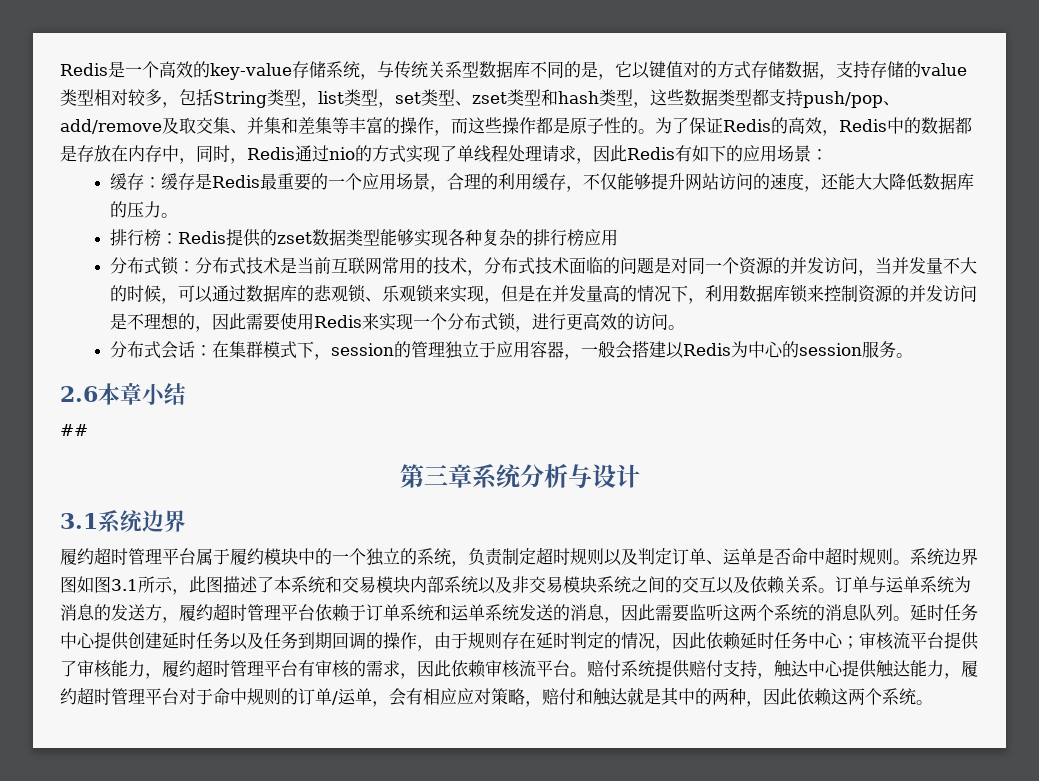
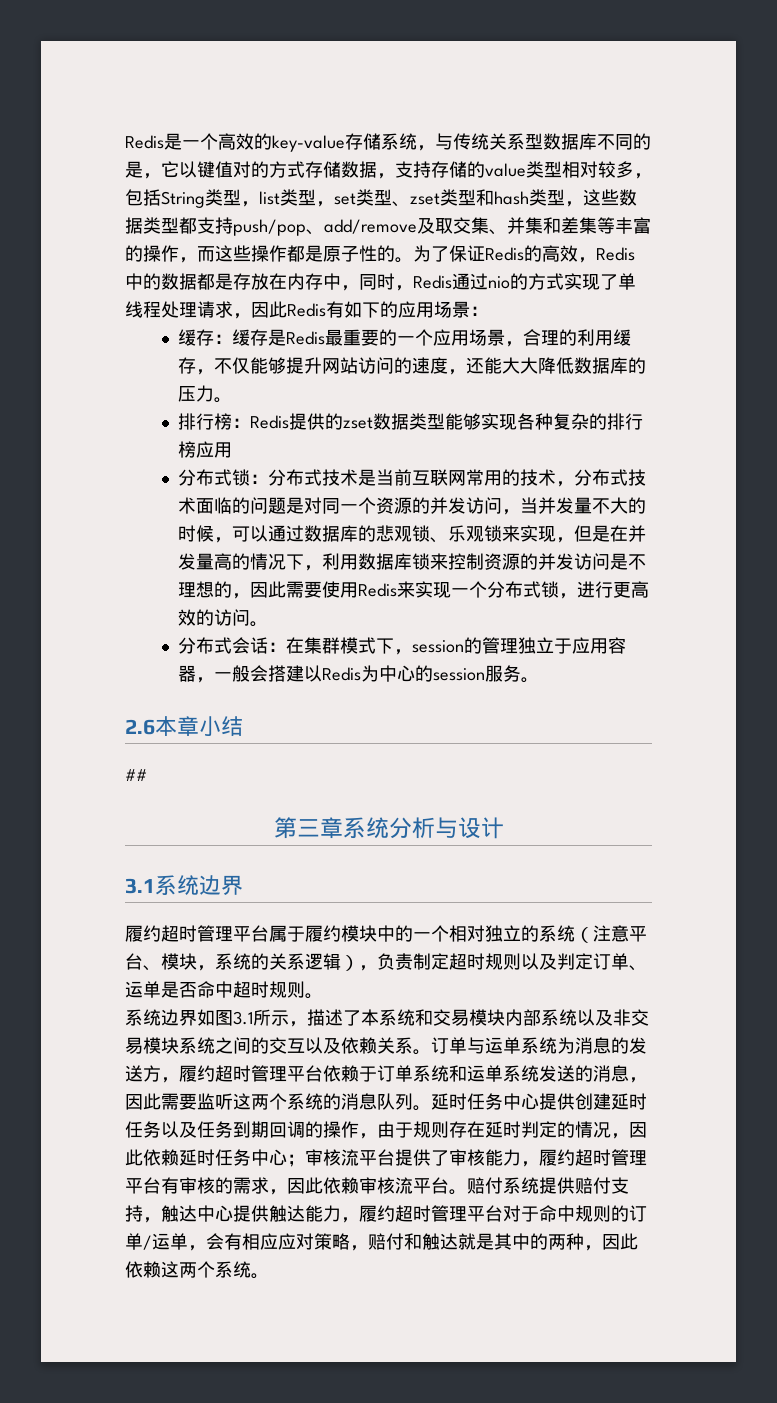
- 履约超时管理平台属于履约模块中的一个独立的系统，负责制定超时规则以及判定订单、运单是否命中超时规则。系统边界图如图3.1所示，此图描述了本系统和交易模块内部系统以及非交易模块系统之间的交互以及依赖关系。
+ 履约超时管理平台属于履约模块中的一个相对独立的系统（注意平台、模块，系统的关系逻辑），负责制定超时规则以及判定订单、运单是否命中超时规则。
+ 系统边界如图3.1所示，描述了本系统和交易模块内部系统以及非交易模块系统之间的交互以及依赖关系。

